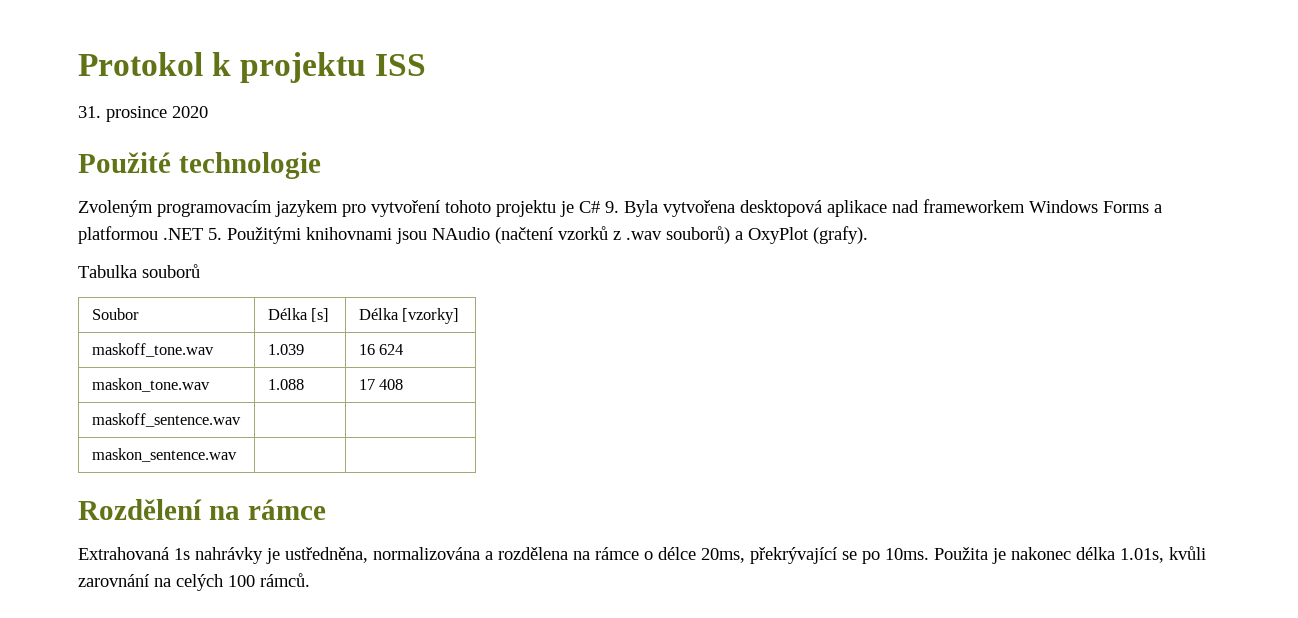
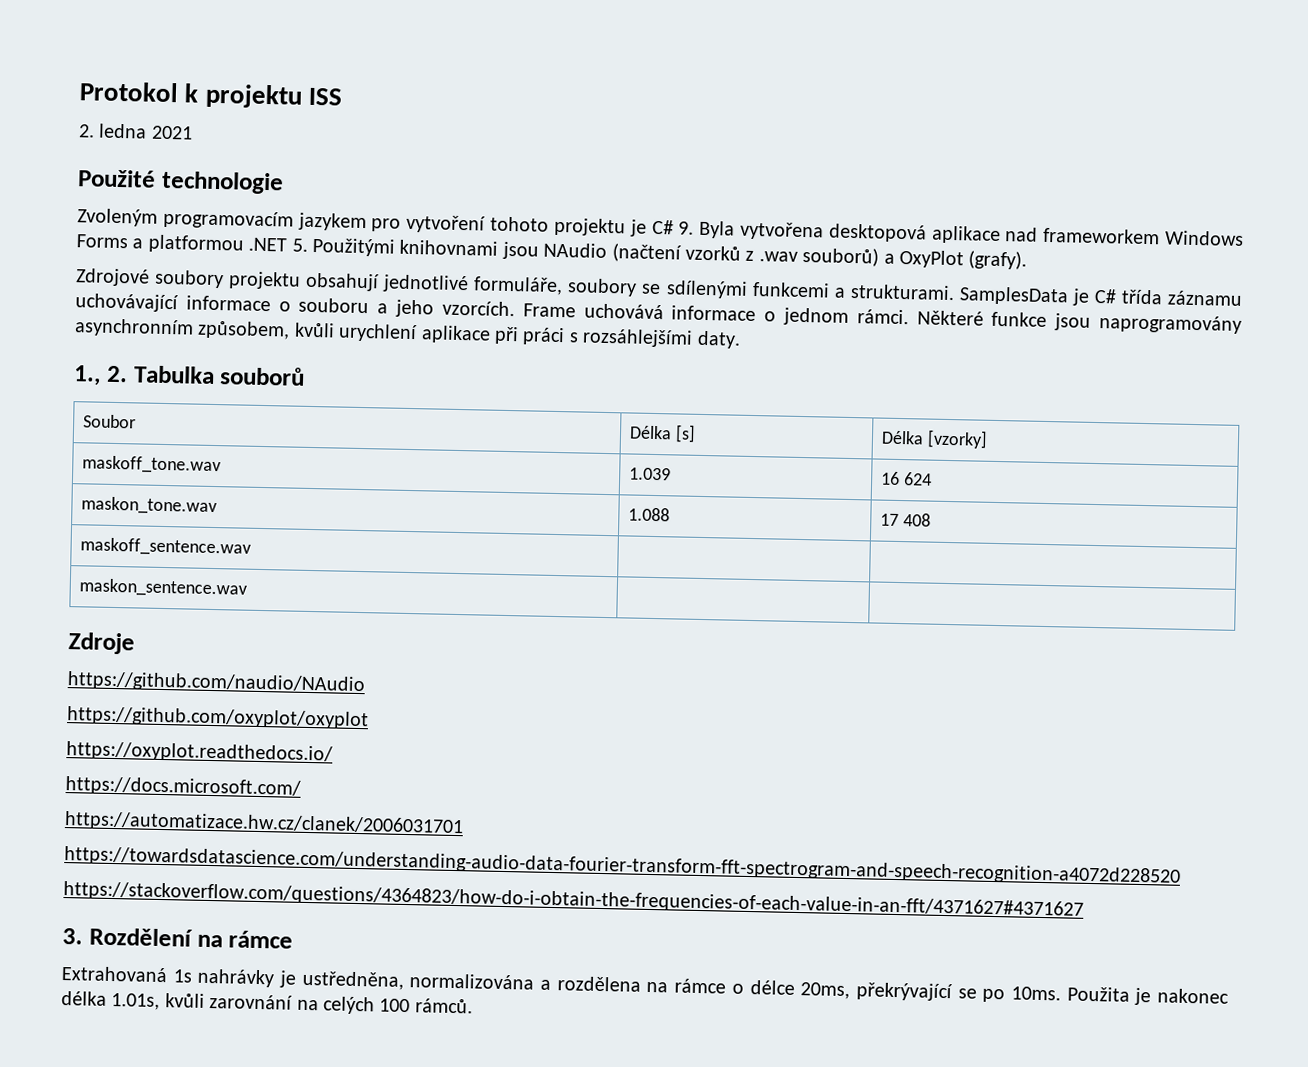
- 31. prosince 2020
+ 2. ledna 2021
- Tabulka souborů
+ Zdrojové soubory projektu obsahují jednotlivé formuláře, soubory se sdílenými funkcemi a strukturami. SamplesData je C# třída záznamu uchovávající informace o souboru a jeho vzorcích. Frame uchovává informace o jednom rámci. Některé funkce jsou naprogramovány asynchronním způsobem, kvůli urychlení aplikace při práci s rozsáhlejšími daty.
+ 1., 2. Tabulka souborů
- Rozdělení na rámce
+ Zdroje
+ https://github.com/naudio/NAudio
+ https://github.com/oxyplot/oxyplot
+ https://oxyplot.readthedocs.io/
+ https://docs.microsoft.com/
+ https://automatizace.hw.cz/clanek/2006031701
+ https://towardsdatascience.com/understanding-audio-data-fourier-transform-fft-spectrogram-and-speech-recognition-a4072d228520
+ https://stackoverflow.com/questions/4364823/how-do-i-obtain-the-frequencies-of-each-value-in-an-fft/4371627#4371627
+ 3. Rozdělení na rámce

